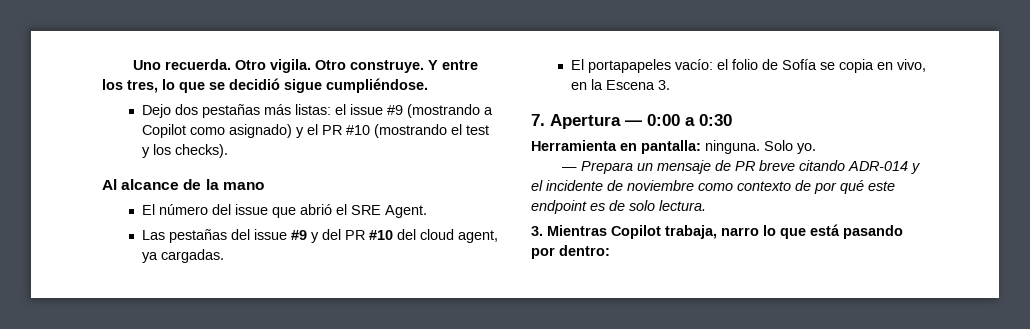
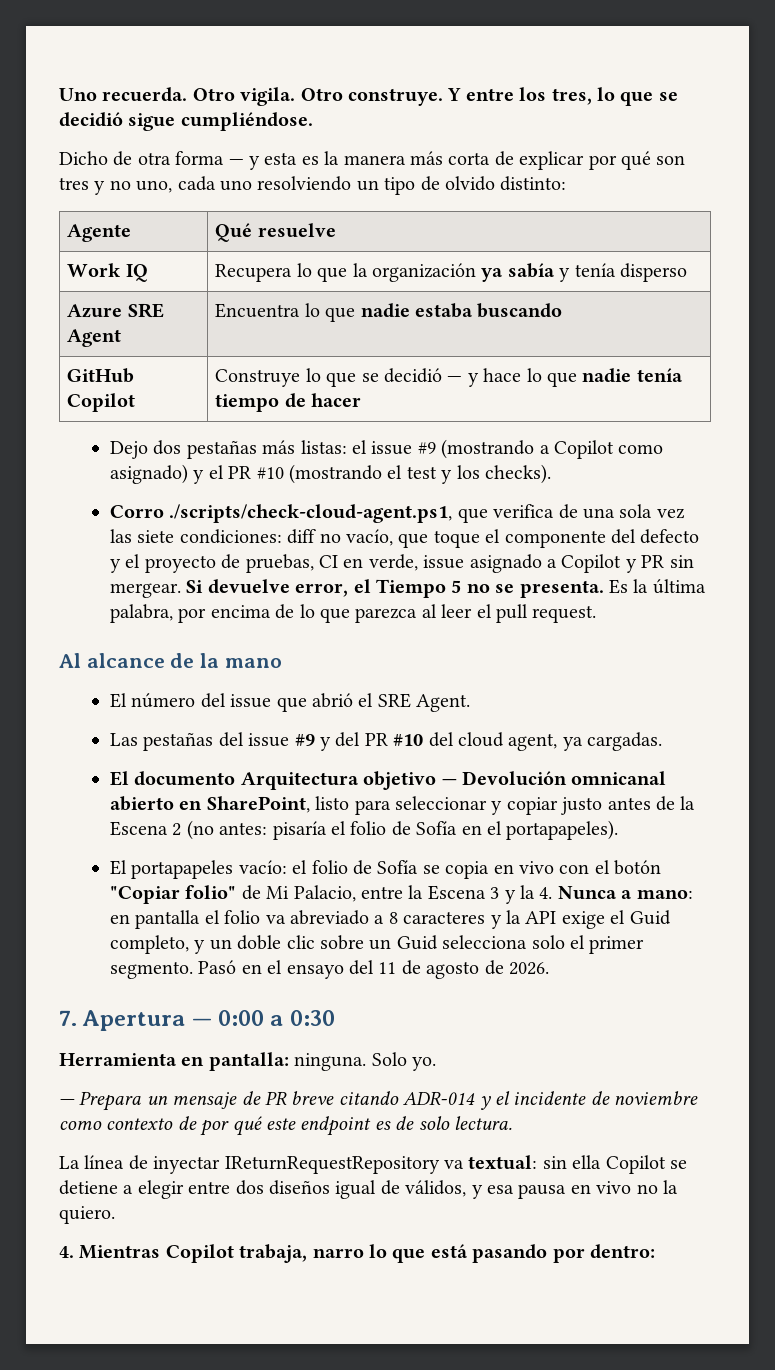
+ Dicho de otra forma — y esta es la manera más corta de explicar por qué son tres y no uno, cada uno resolviendo un tipo de olvido distinto:
+ Agente | Qué resuelve
+ Work IQ | Recupera lo que la organización ya sabía y tenía disperso
+ Azure SRE Agent | Encuentra lo que nadie estaba buscando
+ GitHub Copilot | Construye lo que se decidió — y hace lo que nadie tenía tiempo de hacer
+ Corro ./scripts/check-cloud-agent.ps1, que verifica de una sola vez las siete condiciones: diff no vacío, que toque el componente del defecto y el proyecto de pruebas, CI en verde, issue asignado a Copilot y PR sin mergear. Si devuelve error, el Tiempo 5 no se presenta. Es la última palabra, por encima de lo que parezca al leer el pull request.
+ El documento Arquitectura objetivo — Devolución omnicanal abierto en SharePoint, listo para seleccionar y copiar justo antes de la Escena 2 (no antes: pisaría el folio de Sofía en el portapapeles).
- El portapapeles vacío: el folio de Sofía se copia en vivo, en la Escena 3.
+ El portapapeles vacío: el folio de Sofía se copia en vivo con el botón "Copiar folio" de Mi Palacio, entre la Escena 3 y la 4. Nunca a mano: en pantalla el folio va abreviado a 8 caracteres y la API exige el Guid completo, y un doble clic sobre un Guid selecciona solo el primer segmento. Pasó en el ensayo del 11 de agosto de 2026.
- 3. Mientras Copilot trabaja, narro lo que está pasando por dentro:
+ La línea de inyectar IReturnRequestRepository va textual: sin ella Copilot se detiene a elegir entre dos diseños igual de válidos, y esa pausa en vivo no la quiero.
+ 4. Mientras Copilot trabaja, narro lo que está pasando por dentro:

